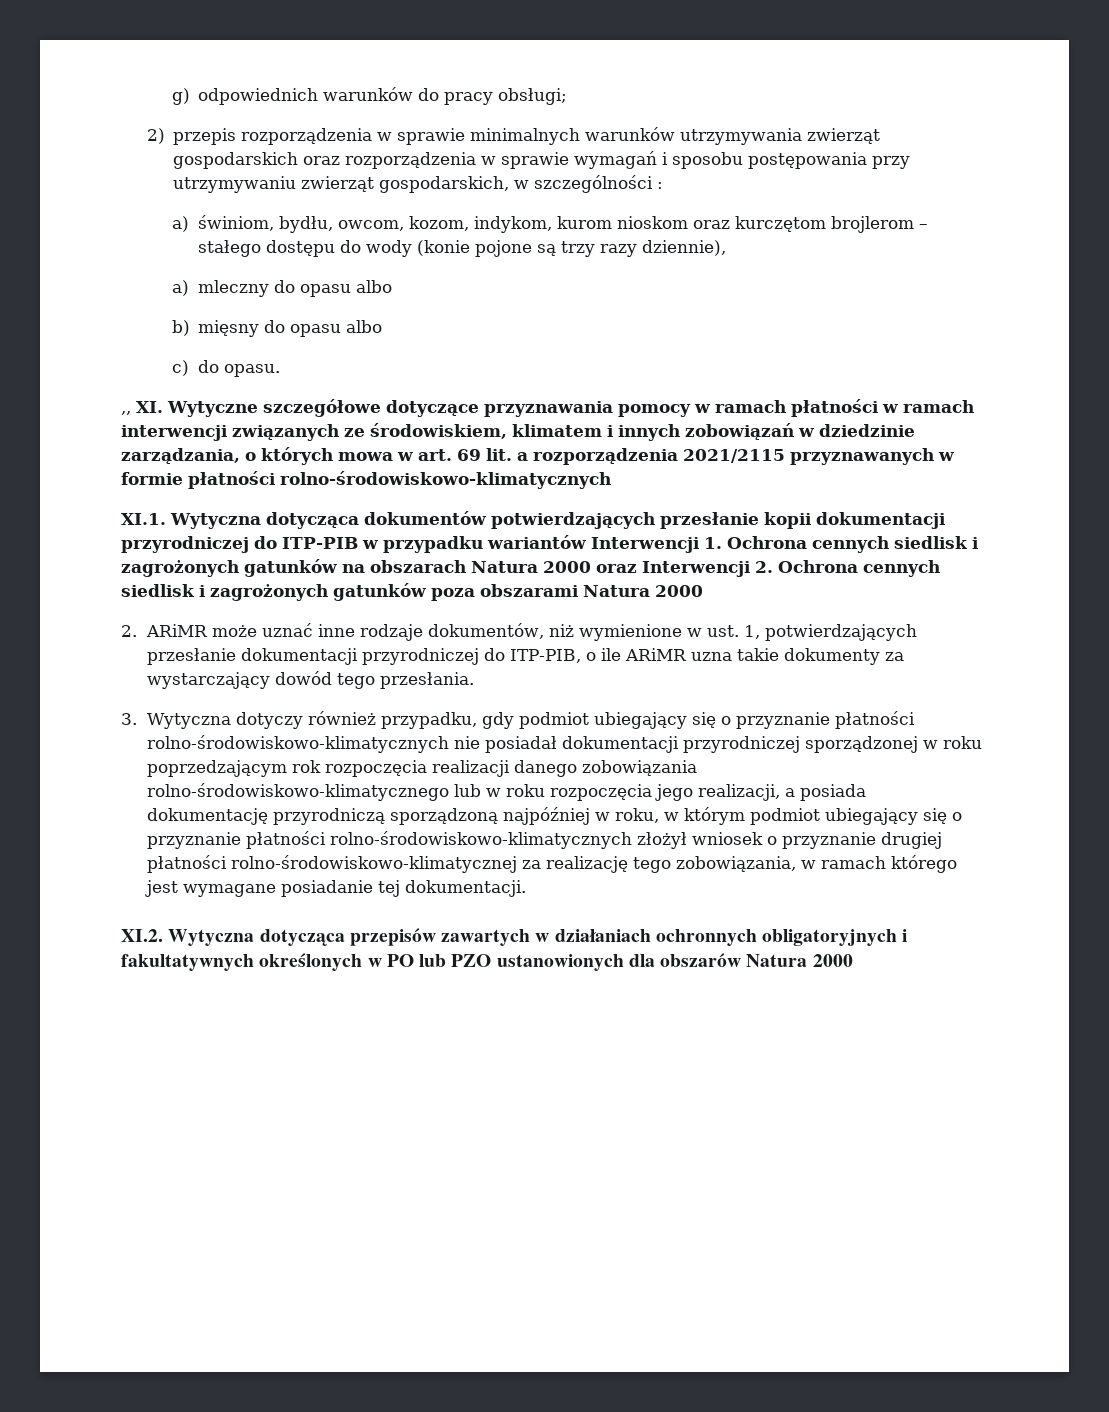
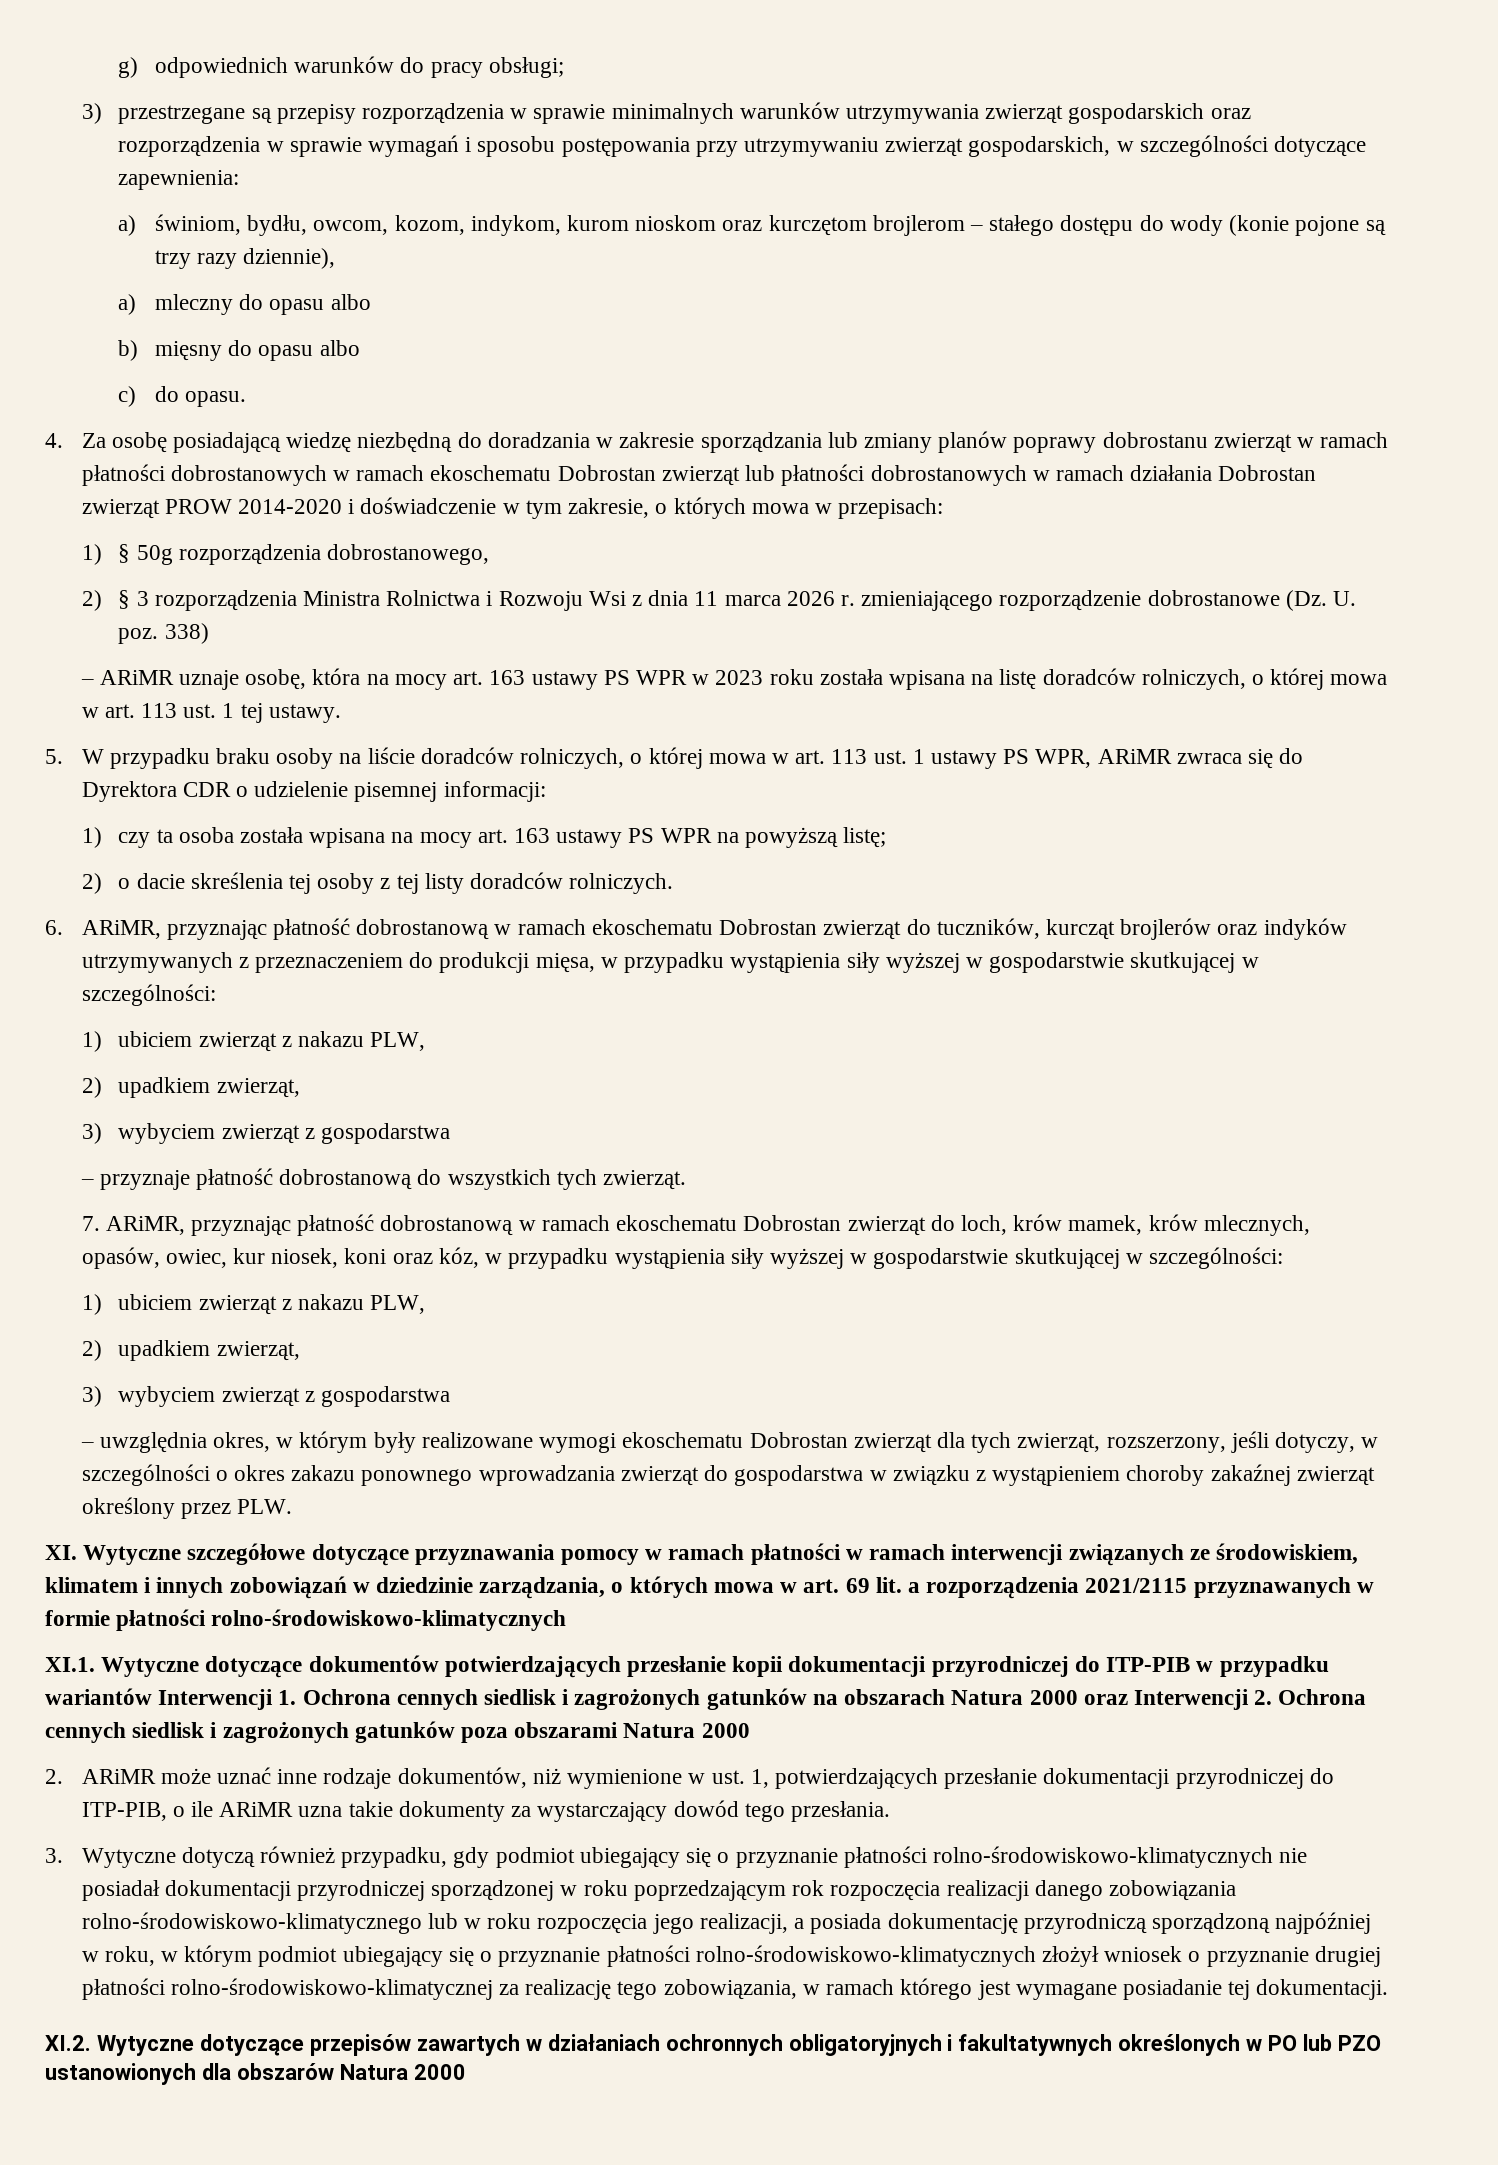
- 2) przepis rozporządzenia w sprawie minimalnych warunków utrzymywania zwierząt gospodarskich oraz rozporządzenia w sprawie wymagań i sposobu postępowania przy utrzymywaniu zwierząt gospodarskich, w szczególności :
+ 3) przestrzegane są przepisy rozporządzenia w sprawie minimalnych warunków utrzymywania zwierząt gospodarskich oraz rozporządzenia w sprawie wymagań i sposobu postępowania przy utrzymywaniu zwierząt gospodarskich, w szczególności dotyczące zapewnienia:
- ,, XI. Wytyczne szczegółowe dotyczące przyznawania pomocy w ramach płatności w ramach interwencji związanych ze środowiskiem, klimatem i innych zobowiązań w dziedzinie zarządzania, o których mowa w art. 69 lit. a rozporządzenia 2021/2115 przyznawanych w formie płatności rolno-środowiskowo-klimatycznych
+ 4. Za osobę posiadającą wiedzę niezbędną do doradzania w zakresie sporządzania lub zmiany planów poprawy dobrostanu zwierząt w ramach płatności dobrostanowych w ramach ekoschematu Dobrostan zwierząt lub płatności dobrostanowych w ramach działania Dobrostan zwierząt PROW 2014-2020 i doświadczenie w tym zakresie, o których mowa w przepisach:
+ 1) § 50g rozporządzenia dobrostanowego,
+ 2) § 3 rozporządzenia Ministra Rolnictwa i Rozwoju Wsi z dnia 11 marca 2026 r. zmieniającego rozporządzenie dobrostanowe (Dz. U. poz. 338)
+ – ARiMR uznaje osobę, która na mocy art. 163 ustawy PS WPR w 2023 roku została wpisana na listę doradców rolniczych, o której mowa w art. 113 ust. 1 tej ustawy.
+ 5. W przypadku braku osoby na liście doradców rolniczych, o której mowa w art. 113 ust. 1 ustawy PS WPR, ARiMR zwraca się do Dyrektora CDR o udzielenie pisemnej informacji:
+ 1) czy ta osoba została wpisana na mocy art. 163 ustawy PS WPR na powyższą listę;
+ 2) o dacie skreślenia tej osoby z tej listy doradców rolniczych.
+ 6. ARiMR, przyznając płatność dobrostanową w ramach ekoschematu Dobrostan zwierząt do tuczników, kurcząt brojlerów oraz indyków utrzymywanych z przeznaczeniem do produkcji mięsa, w przypadku wystąpienia siły wyższej w gospodarstwie skutkującej w szczególności:
+ 1) ubiciem zwierząt z nakazu PLW,
+ 2) upadkiem zwierząt,
+ 3) wybyciem zwierząt z gospodarstwa
+ – przyznaje płatność dobrostanową do wszystkich tych zwierząt.
+ 7. ARiMR, przyznając płatność dobrostanową w ramach ekoschematu Dobrostan zwierząt do loch, krów mamek, krów mlecznych, opasów, owiec, kur niosek, koni oraz kóz, w przypadku wystąpienia siły wyższej w gospodarstwie skutkującej w szczególności:
+ 1) ubiciem zwierząt z nakazu PLW,
+ 2) upadkiem zwierząt,
+ 3) wybyciem zwierząt z gospodarstwa
+ – uwzględnia okres, w którym były realizowane wymogi ekoschematu Dobrostan zwierząt dla tych zwierząt, rozszerzony, jeśli dotyczy, w szczególności o okres zakazu ponownego wprowadzania zwierząt do gospodarstwa w związku z wystąpieniem choroby zakaźnej zwierząt określony przez PLW.
+ XI. Wytyczne szczegółowe dotyczące przyznawania pomocy w ramach płatności w ramach interwencji związanych ze środowiskiem, klimatem i innych zobowiązań w dziedzinie zarządzania, o których mowa w art. 69 lit. a rozporządzenia 2021/2115 przyznawanych w formie płatności rolno-środowiskowo-klimatycznych
- XI.1. Wytyczna dotycząca dokumentów potwierdzających przesłanie kopii dokumentacji przyrodniczej do ITP-PIB w przypadku wariantów Interwencji 1. Ochrona cennych siedlisk i zagrożonych gatunków na obszarach Natura 2000 oraz Interwencji 2. Ochrona cennych siedlisk i zagrożonych gatunków poza obszarami Natura 2000
+ XI.1. Wytyczne dotyczące dokumentów potwierdzających przesłanie kopii dokumentacji przyrodniczej do ITP-PIB w przypadku wariantów Interwencji 1. Ochrona cennych siedlisk i zagrożonych gatunków na obszarach Natura 2000 oraz Interwencji 2. Ochrona cennych siedlisk i zagrożonych gatunków poza obszarami Natura 2000
- 3. Wytyczna dotyczy również przypadku, gdy podmiot ubiegający się o przyznanie płatności rolno-środowiskowo-klimatycznych nie posiadał dokumentacji przyrodniczej sporządzonej w roku poprzedzającym rok rozpoczęcia realizacji danego zobowiązania rolno-środowiskowo-klimatycznego lub w roku rozpoczęcia jego realizacji, a posiada dokumentację przyrodniczą sporządzoną najpóźniej w roku, w którym podmiot ubiegający się o przyznanie płatności rolno-środowiskowo-klimatycznych złożył wniosek o przyznanie drugiej płatności rolno-środowiskowo-klimatycznej za realizację tego zobowiązania, w ramach którego jest wymagane posiadanie tej dokumentacji.
+ 3. Wytyczne dotyczą również przypadku, gdy podmiot ubiegający się o przyznanie płatności rolno-środowiskowo-klimatycznych nie posiadał dokumentacji przyrodniczej sporządzonej w roku poprzedzającym rok rozpoczęcia realizacji danego zobowiązania rolno-środowiskowo-klimatycznego lub w roku rozpoczęcia jego realizacji, a posiada dokumentację przyrodniczą sporządzoną najpóźniej w roku, w którym podmiot ubiegający się o przyznanie płatności rolno-środowiskowo-klimatycznych złożył wniosek o przyznanie drugiej płatności rolno-środowiskowo-klimatycznej za realizację tego zobowiązania, w ramach którego jest wymagane posiadanie tej dokumentacji.
- XI.2. Wytyczna dotycząca przepisów zawartych w działaniach ochronnych obligatoryjnych i fakultatywnych określonych w PO lub PZO ustanowionych dla obszarów Natura 2000
+ XI.2. Wytyczne dotyczące przepisów zawartych w działaniach ochronnych obligatoryjnych i fakultatywnych określonych w PO lub PZO ustanowionych dla obszarów Natura 2000

